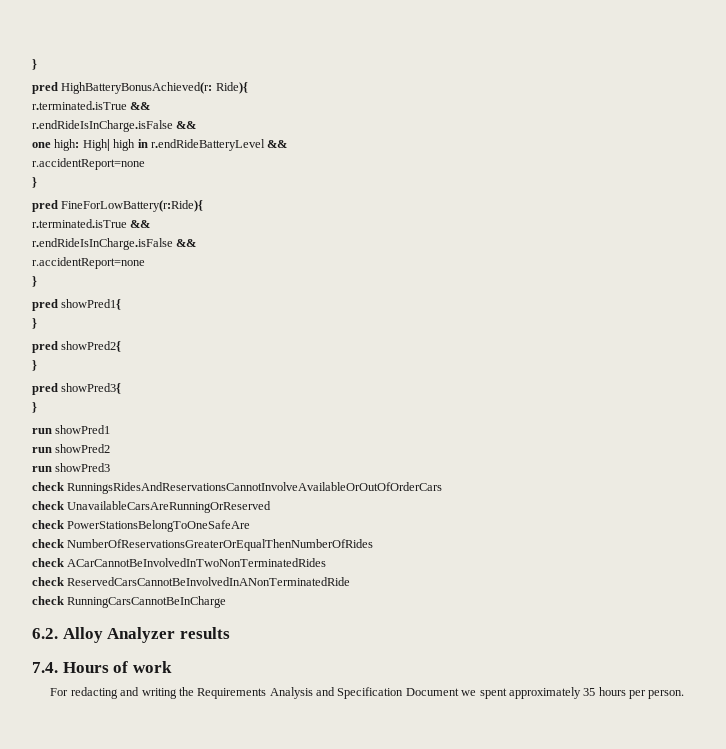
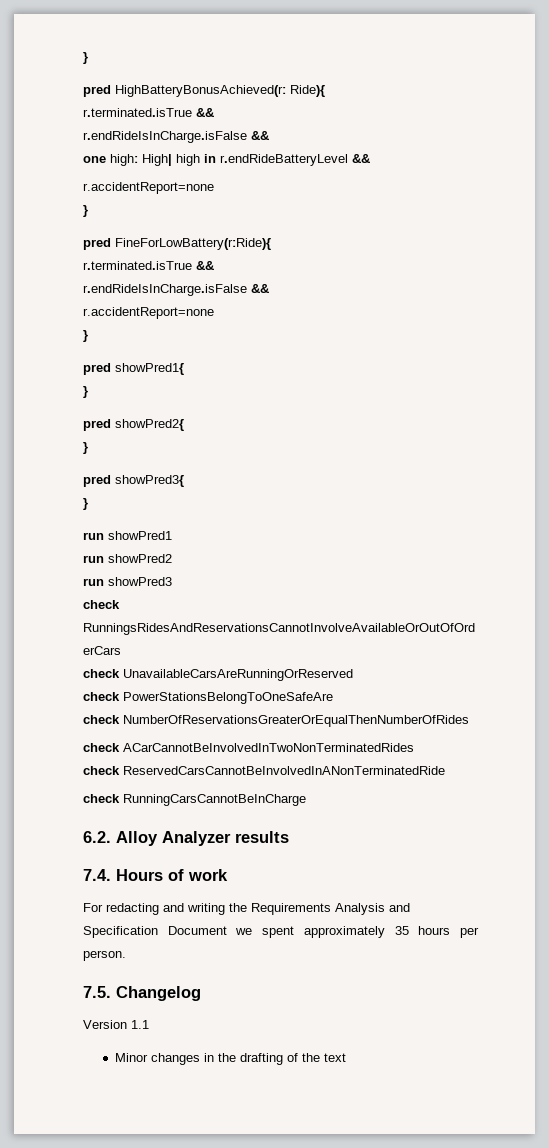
+ 7.5. Changelog
+ Version 1.1
+ Minor changes in the drafting of the text

